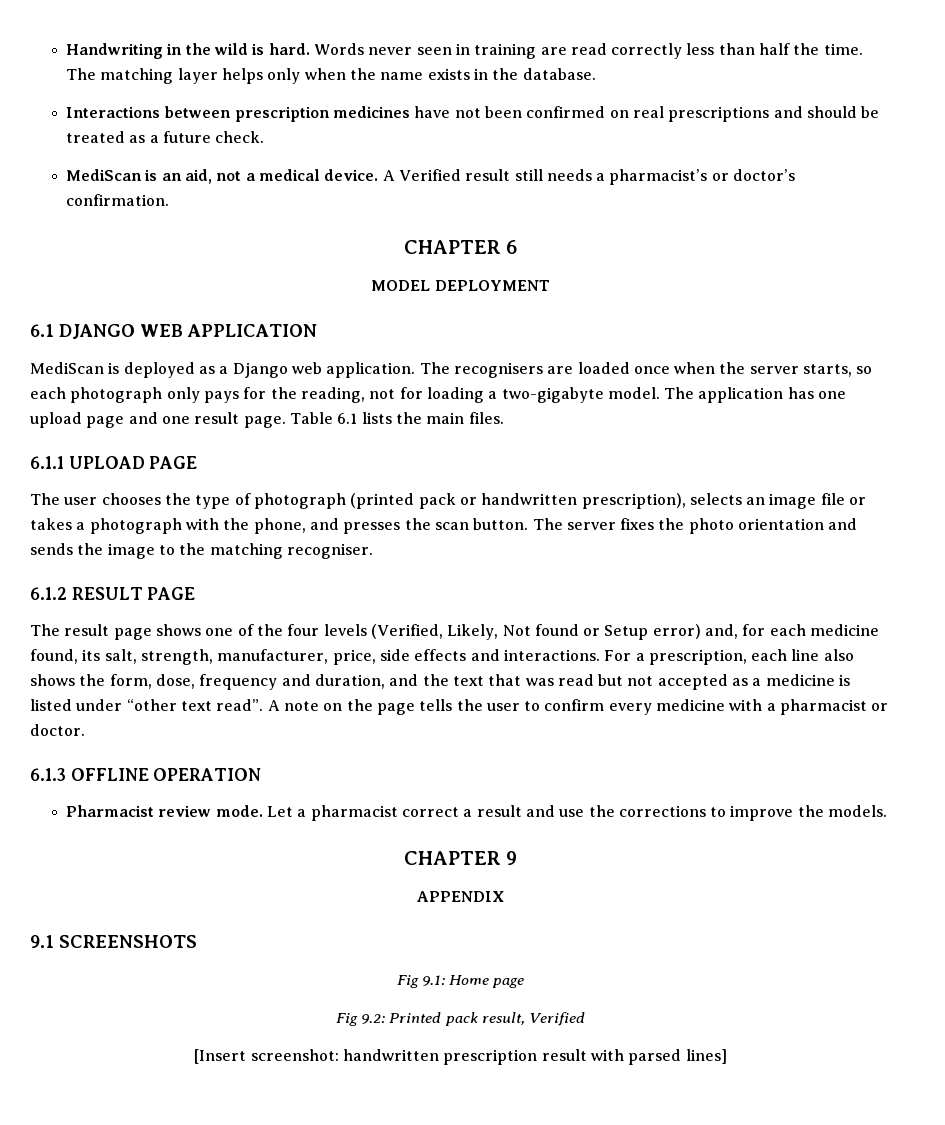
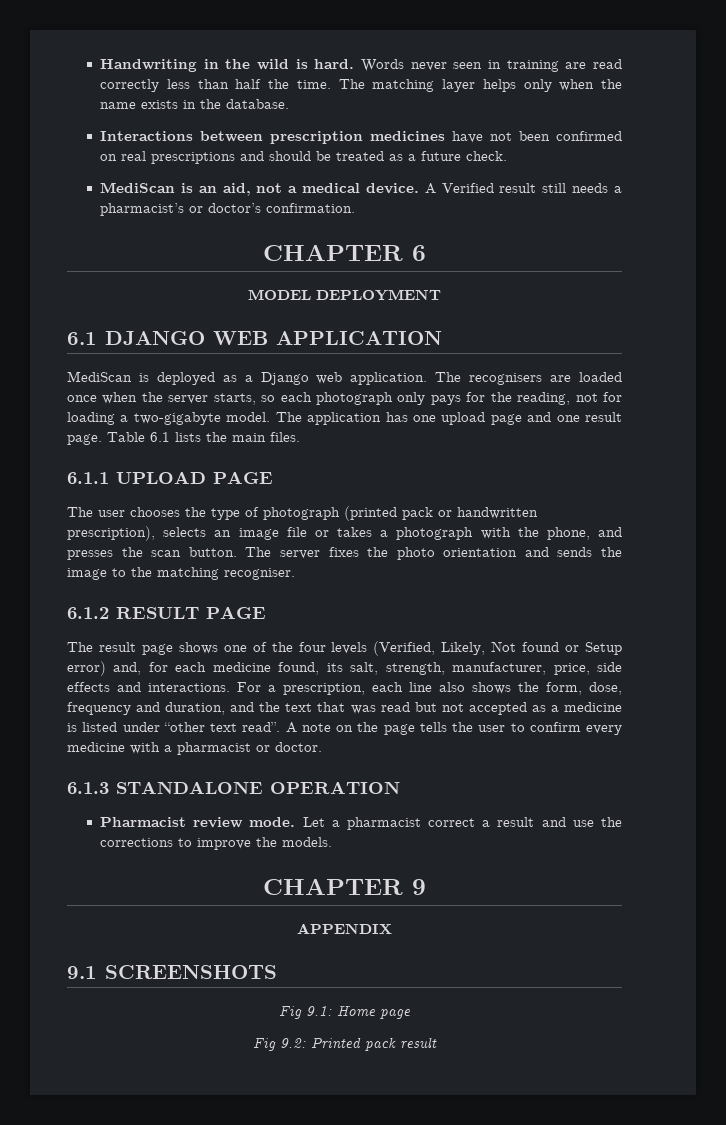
- 6.1.3 OFFLINE OPERATION
+ 6.1.3 STANDALONE OPERATION
- Fig 9.2: Printed pack result, Verified
- [Insert screenshot: handwritten prescription result with parsed lines]
+ Fig 9.2: Printed pack result

